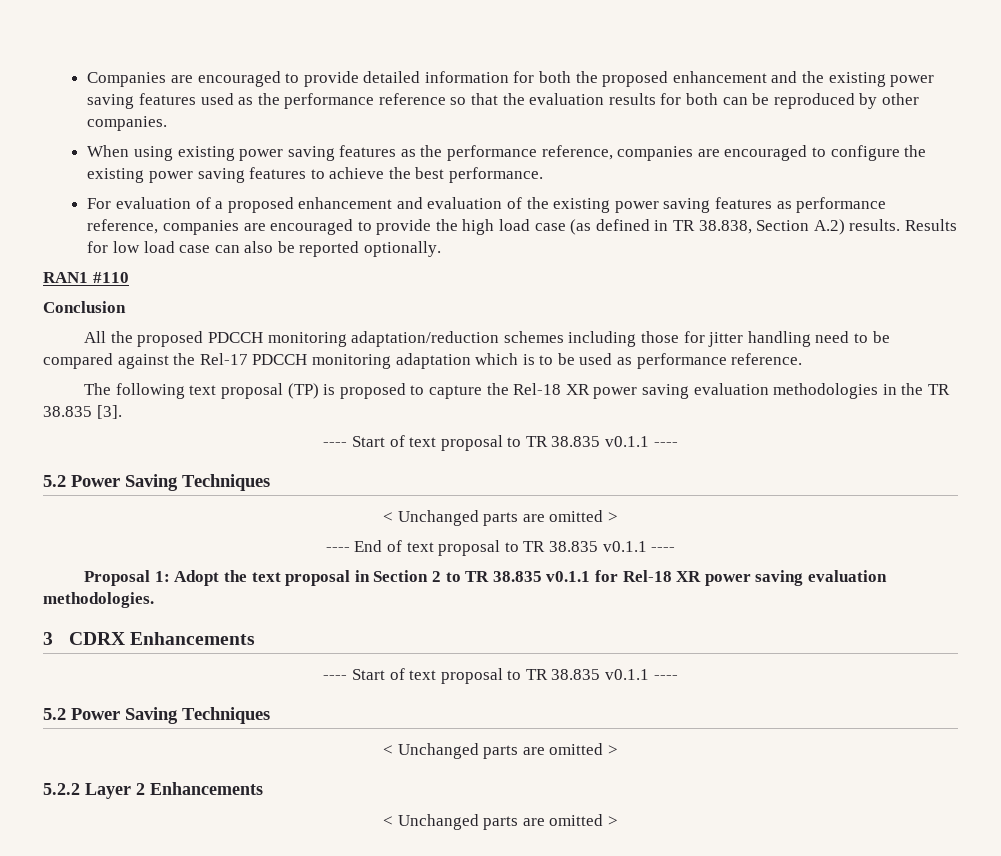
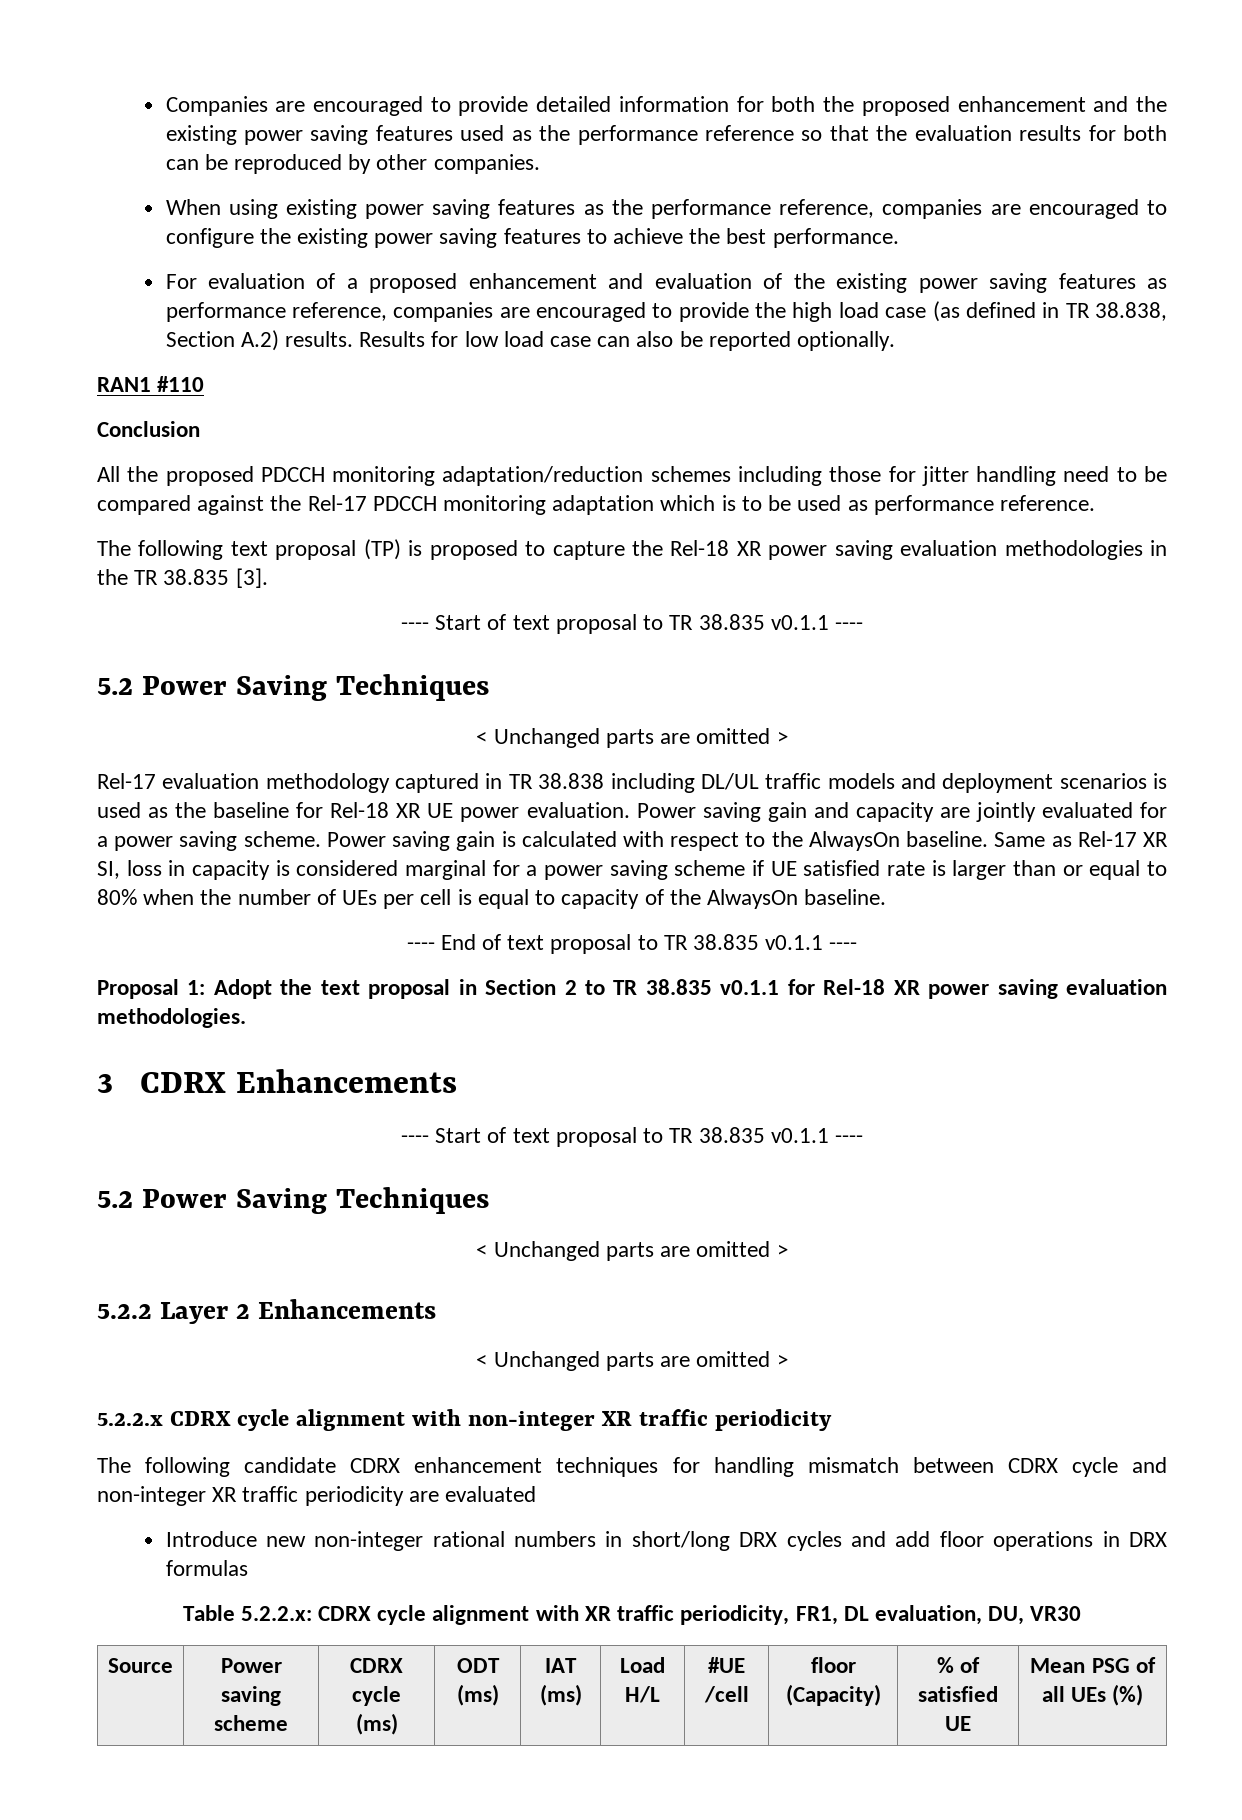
+ Rel-17 evaluation methodology captured in TR 38.838 including DL/UL traffic models and deployment scenarios is used as the baseline for Rel-18 XR UE power evaluation. Power saving gain and capacity are jointly evaluated for a power saving scheme. Power saving gain is calculated with respect to the AlwaysOn baseline. Same as Rel-17 XR SI, loss in capacity is considered marginal for a power saving scheme if UE satisfied rate is larger than or equal to 80% when the number of UEs per cell is equal to capacity of the AlwaysOn baseline.
+ 5.2.2.x CDRX cycle alignment with non-integer XR traffic periodicity
+ The following candidate CDRX enhancement techniques for handling mismatch between CDRX cycle and non-integer XR traffic periodicity are evaluated
+ Introduce new non-integer rational numbers in short/long DRX cycles and add floor operations in DRX formulas
+ Table 5.2.2.x: CDRX cycle alignment with XR traffic periodicity, FR1, DL evaluation, DU, VR30
+ Source | Power saving scheme | CDRX cycle (ms) | ODT (ms) | IAT (ms) | Load H/L | #UE /cell | floor (Capacity) | % of satisfied UE | Mean PSG of all UEs (%)

